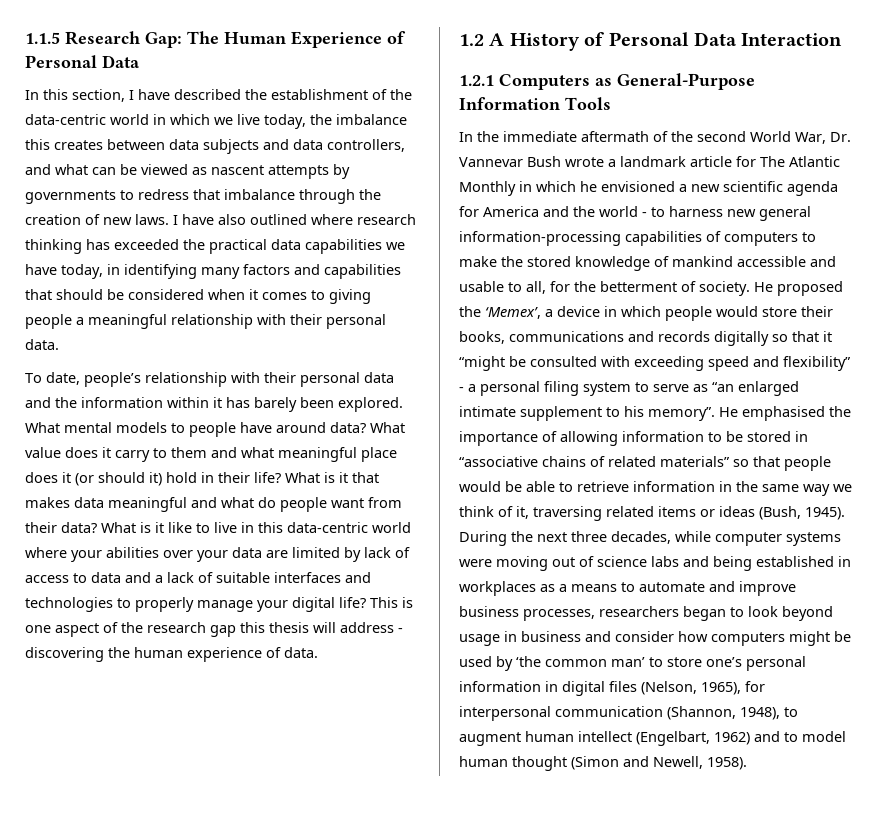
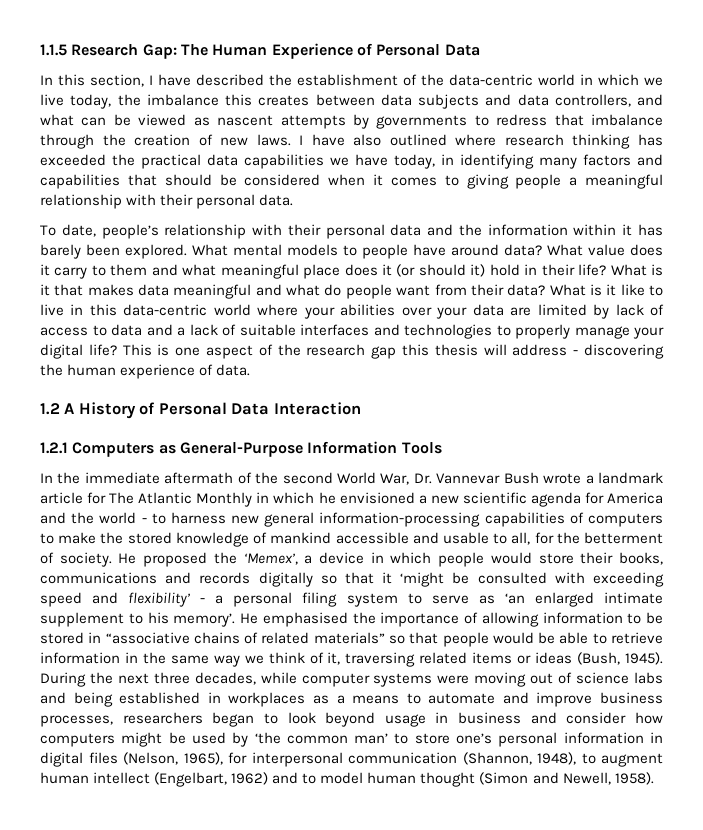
- He proposed the ‘Memex’, a device in which people would store their books, communications and records digitally so that it “might be consulted with exceeding speed and flexibility” - a personal filing system to serve as “an enlarged intimate supplement to his memory”.
+ He proposed the ‘Memex’, a device in which people would store their books, communications and records digitally so that it ‘might be consulted with exceeding speed and flexibility’ - a personal filing system to serve as ‘an enlarged intimate supplement to his memory’.

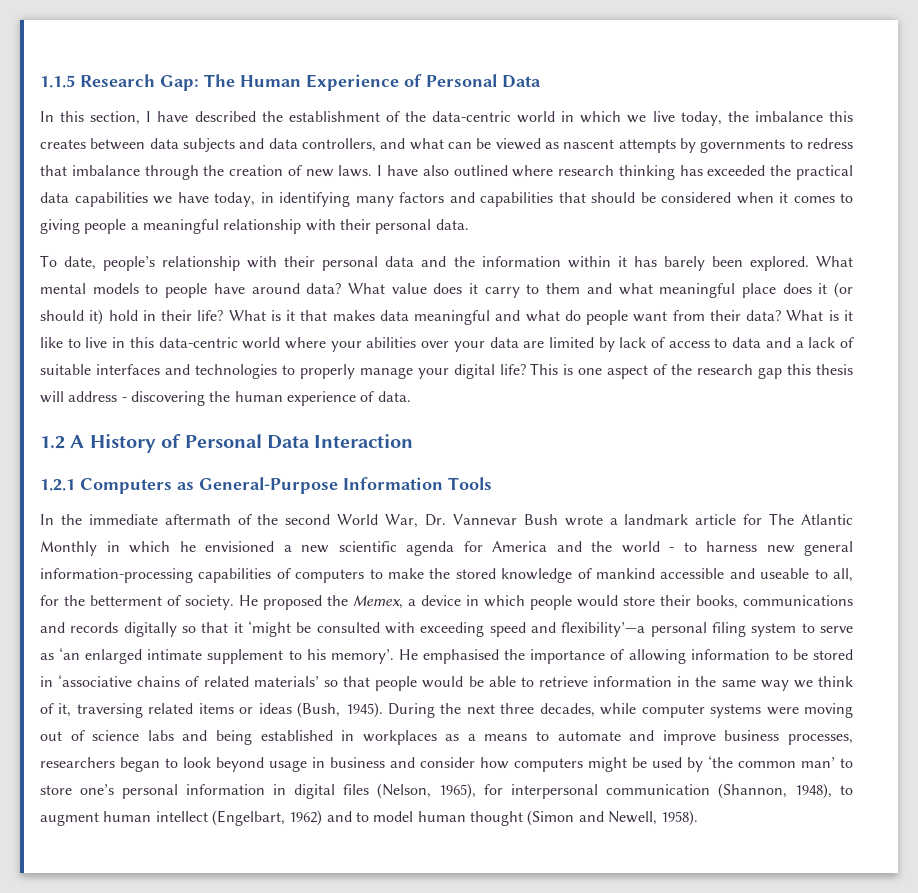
- In the immediate aftermath of the second World War, Dr. Vannevar Bush wrote a landmark article for The Atlantic Monthly in which he envisioned a new scientific agenda for America and the world - to harness new general information-processing capabilities of computers to make the stored knowledge of mankind accessible and usable to all, for the betterment of society.
+ In the immediate aftermath of the second World War, Dr. Vannevar Bush wrote a landmark article for The Atlantic Monthly in which he envisioned a new scientific agenda for America and the world - to harness new general information-processing capabilities of computers to make the stored knowledge of mankind accessible and useable to all, for the betterment of society.
- He proposed the ‘Memex’, a device in which people would store their books, communications and records digitally so that it ‘might be consulted with exceeding speed and flexibility’ - a personal filing system to serve as ‘an enlarged intimate supplement to his memory’.
+ He proposed the Memex, a device in which people would store their books, communications and records digitally so that it ‘might be consulted with exceeding speed and flexibility’—a personal filing system to serve as ‘an enlarged intimate supplement to his memory’.
- He emphasised the importance of allowing information to be stored in “associative chains of related materials” so that people would be able to retrieve information in the same way we think of it, traversing related items or ideas (Bush, 1945).
+ He emphasised the importance of allowing information to be stored in ‘associative chains of related materials’ so that people would be able to retrieve information in the same way we think of it, traversing related items or ideas (Bush, 1945).

